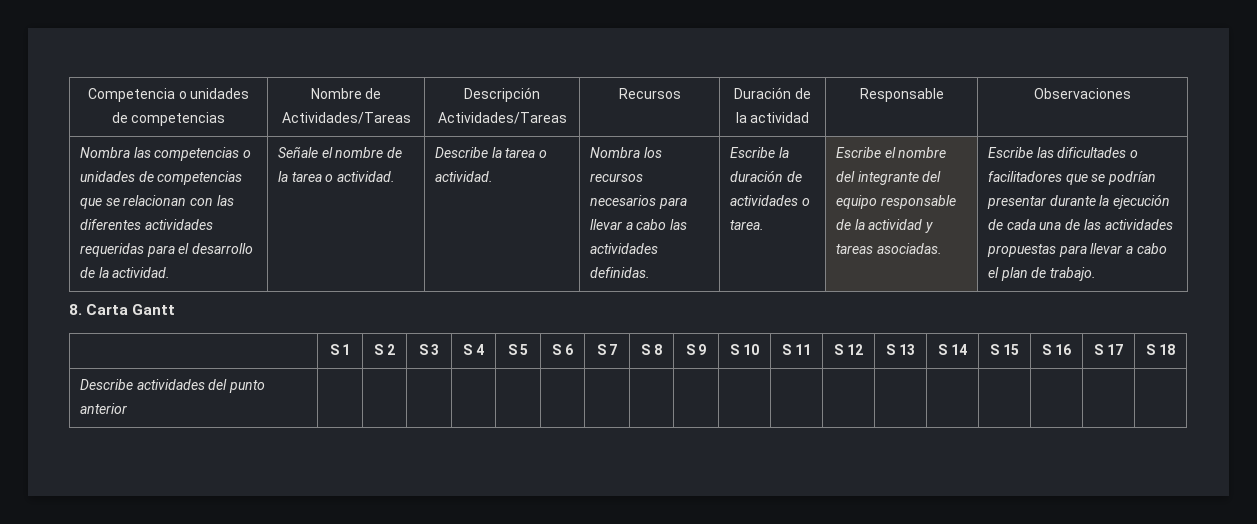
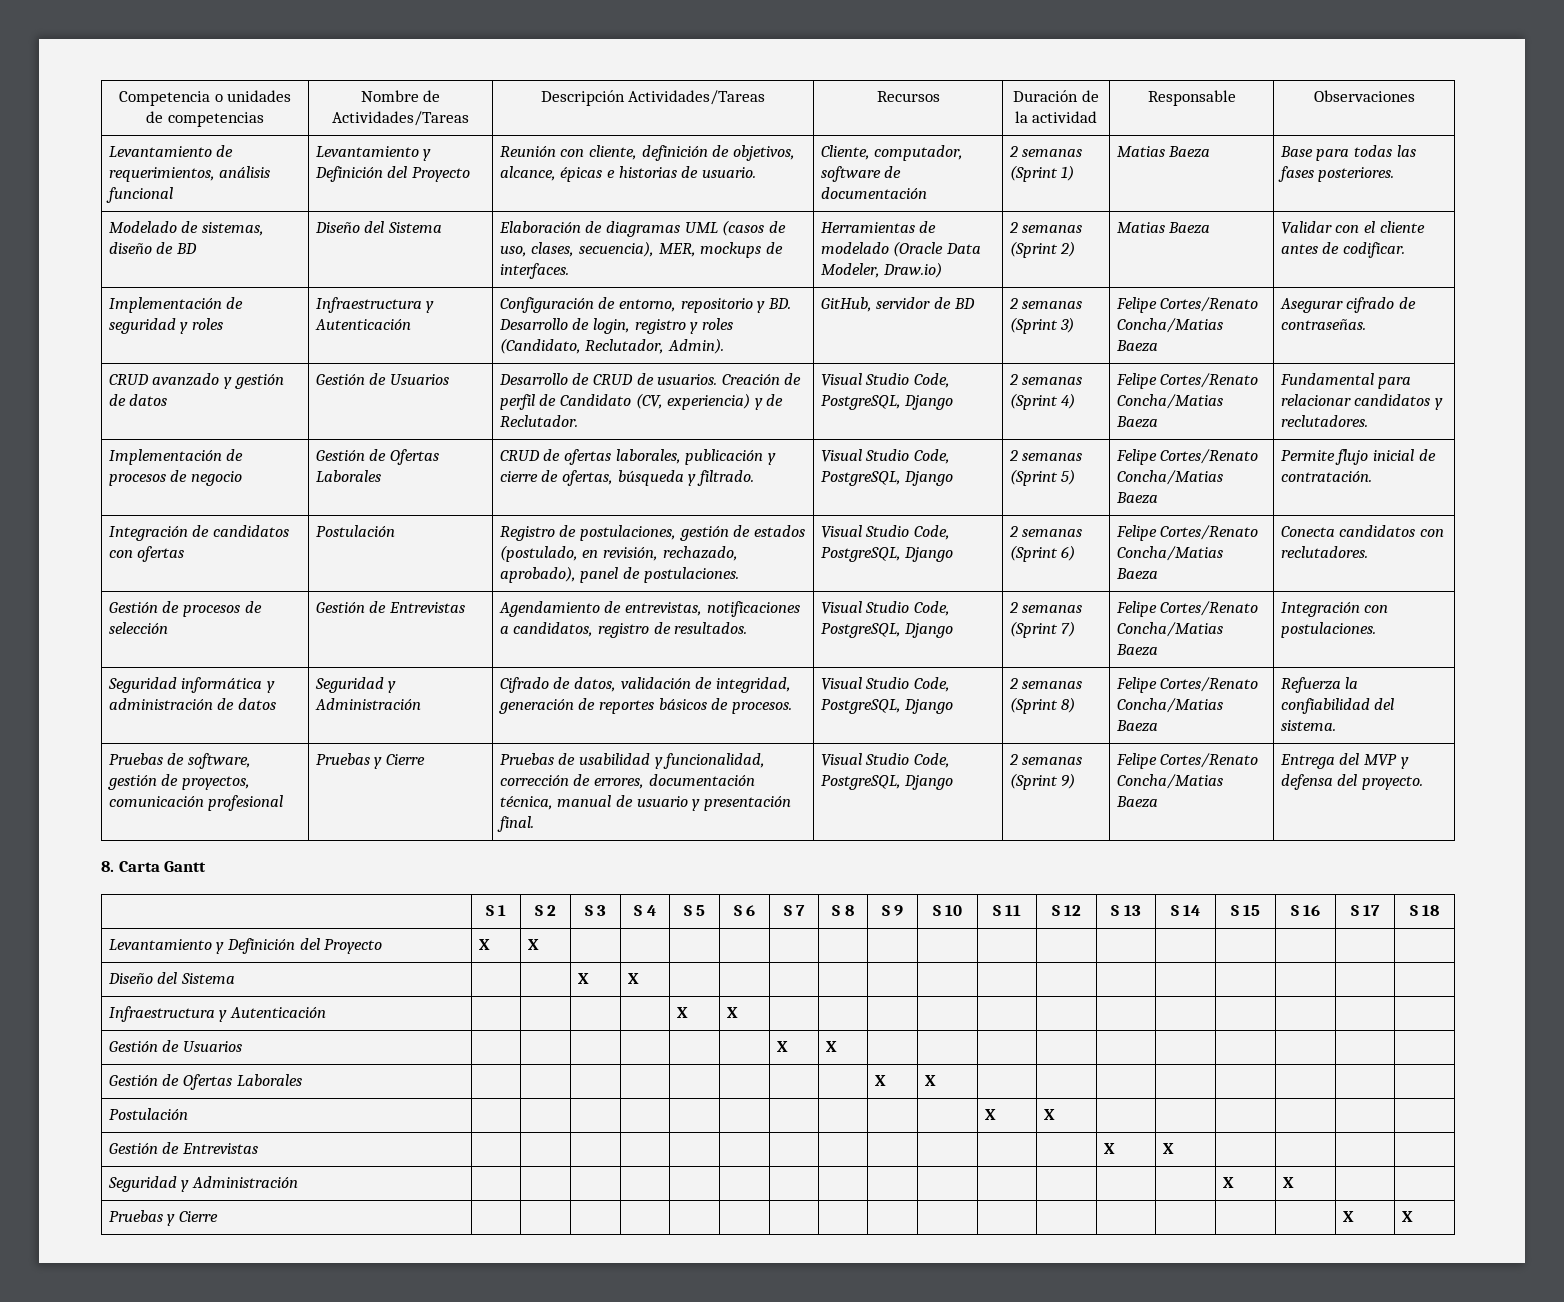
- Nombra las competencias o unidades de competencias que se relacionan con las diferentes actividades requeridas para el desarrollo de la actividad. | Señale el nombre de la tarea o actividad. | Describe la tarea o actividad. | Nombra los recursos necesarios para llevar a cabo las actividades definidas. | Escribe la duración de actividades o tarea. | Escribe el nombre del integrante del equipo responsable de la actividad y tareas asociadas. | Escribe las dificultades o facilitadores que se podrían presentar durante la ejecución de cada una de las actividades propuestas para llevar a cabo el plan de trabajo.
+ Levantamiento de requerimientos, análisis funcional | Levantamiento y Definición del Proyecto | Reunión con cliente, definición de objetivos, alcance, épicas e historias de usuario. | Cliente, computador, software de documentación | 2 semanas (Sprint 1) | Matias Baeza | Base para todas las fases posteriores.
+ Modelado de sistemas, diseño de BD | Diseño del Sistema | Elaboración de diagramas UML (casos de uso, clases, secuencia), MER, mockups de interfaces. | Herramientas de modelado (Oracle Data Modeler, Draw.io) | 2 semanas (Sprint 2) | Matias Baeza | Validar con el cliente antes de codificar.
+ Implementación de seguridad y roles | Infraestructura y Autenticación | Configuración de entorno, repositorio y BD. Desarrollo de login, registro y roles (Candidato, Reclutador, Admin). | GitHub, servidor de BD | 2 semanas (Sprint 3) | Felipe Cortes/Renato Concha/Matias Baeza | Asegurar cifrado de contraseñas.
+ CRUD avanzado y gestión de datos | Gestión de Usuarios | Desarrollo de CRUD de usuarios. Creación de perfil de Candidato (CV, experiencia) y de Reclutador. | Visual Studio Code, PostgreSQL, Django | 2 semanas (Sprint 4) | Felipe Cortes/Renato Concha/Matias Baeza | Fundamental para relacionar candidatos y reclutadores.
+ Implementación de procesos de negocio | Gestión de Ofertas Laborales | CRUD de ofertas laborales, publicación y cierre de ofertas, búsqueda y filtrado. | Visual Studio Code, PostgreSQL, Django | 2 semanas (Sprint 5) | Felipe Cortes/Renato Concha/Matias Baeza | Permite flujo inicial de contratación.
+ Integración de candidatos con ofertas | Postulación | Registro de postulaciones, gestión de estados (postulado, en revisión, rechazado, aprobado), panel de postulaciones. | Visual Studio Code, PostgreSQL, Django | 2 semanas (Sprint 6) | Felipe Cortes/Renato Concha/Matias Baeza | Conecta candidatos con reclutadores.
+ Gestión de procesos de selección | Gestión de Entrevistas | Agendamiento de entrevistas, notificaciones a candidatos, registro de resultados. | Visual Studio Code, PostgreSQL, Django | 2 semanas (Sprint 7) | Felipe Cortes/Renato Concha/Matias Baeza | Integración con postulaciones.
+ Seguridad informática y administración de datos | Seguridad y Administración | Cifrado de datos, validación de integridad, generación de reportes básicos de procesos. | Visual Studio Code, PostgreSQL, Django | 2 semanas (Sprint 8) | Felipe Cortes/Renato Concha/Matias Baeza | Refuerza la confiabilidad del sistema.
+ Pruebas de software, gestión de proyectos, comunicación profesional | Pruebas y Cierre | Pruebas de usabilidad y funcionalidad, corrección de errores, documentación técnica, manual de usuario y presentación final. | Visual Studio Code, PostgreSQL, Django | 2 semanas (Sprint 9) | Felipe Cortes/Renato Concha/Matias Baeza | Entrega del MVP y defensa del proyecto.
- Describe actividades del punto anterior | | | | | | | | | | | | | | | | | |
+ Levantamiento y Definición del Proyecto | X | X | | | | | | | | | | | | | | | |
+ Diseño del Sistema | | | X | X | | | | | | | | | | | | | |
+ Infraestructura y Autenticación | | | | | X | X | | | | | | | | | | | |
+ Gestión de Usuarios | | | | | | | X | X | | | | | | | | | |
+ Gestión de Ofertas Laborales | | | | | | | | | X | X | | | | | | | |
+ Postulación | | | | | | | | | | | X | X | | | | | |
+ Gestión de Entrevistas | | | | | | | | | | | | | X | X | | | |
+ Seguridad y Administración | | | | | | | | | | | | | | | X | X | |
+ Pruebas y Cierre | | | | | | | | | | | | | | | | | X | X

